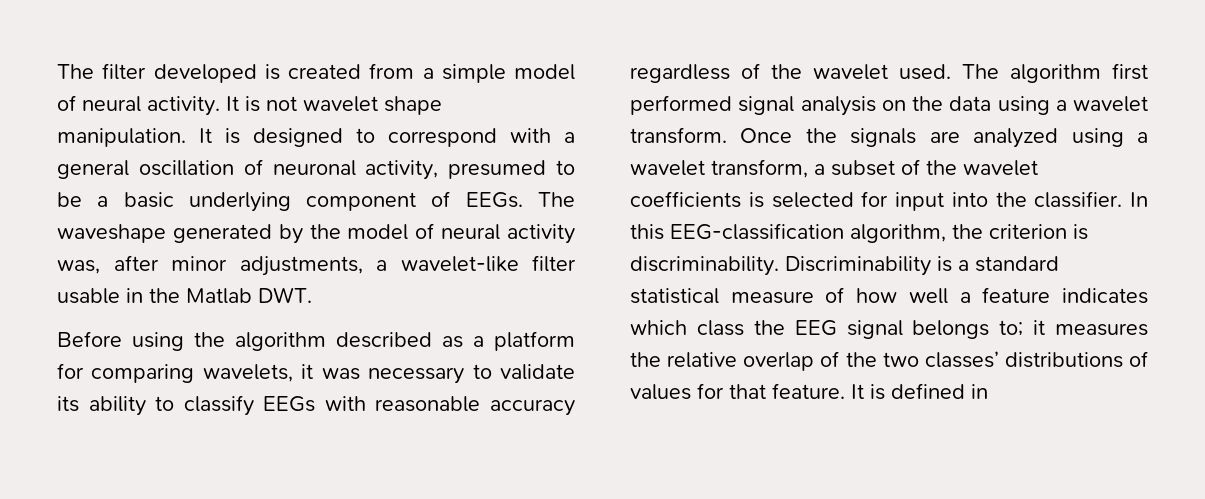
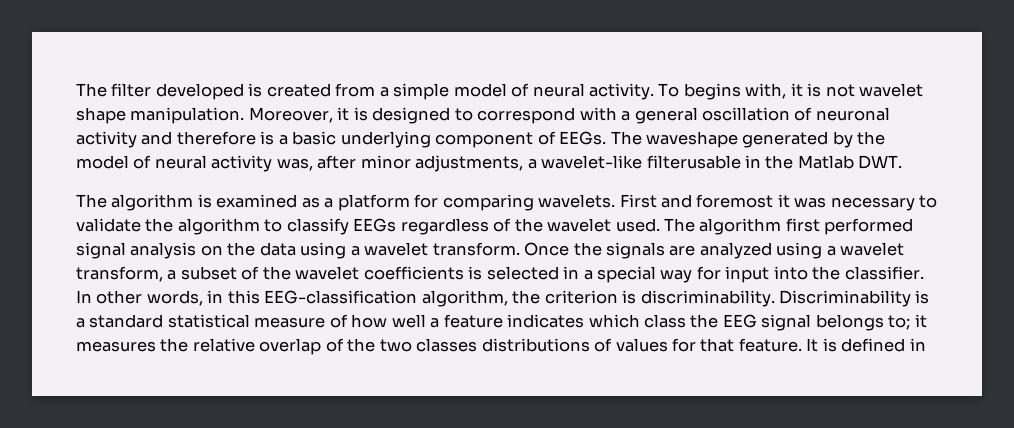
- It is not wavelet shape manipulation.
+ To begins with, it is not wavelet shape manipulation.
- It is designed to correspond with a general oscillation of neuronal activity, presumed to be a basic underlying component of EEGs.
+ Moreover, it is designed to correspond with a general oscillation of neuronal activity and therefore is a basic underlying component of EEGs.
- The waveshape generated by the model of neural activity was, after minor adjustments, a wavelet-like filter usable in the Matlab DWT.
+ The waveshape generated by the model of neural activity was, after minor adjustments, a wavelet-like filterusable in the Matlab DWT.
- Before using the algorithm described as a platform for comparing wavelets, it was necessary to validate its ability to classify EEGs with reasonable accuracy regardless of the wavelet used.
+ The algorithm is examined as a platform for comparing wavelets. First and foremost it was necessary to validate the algorithm to classify EEGs regardless of the wavelet used.
- Once the signals are analyzed using a wavelet transform, a subset of the wavelet coefficients is selected for input into the classifier.
+ Once the signals are analyzed using a wavelet transform, a subset of the wavelet coefficients is selected in a special way for input into the classifier.
- In this EEG-classification algorithm, the criterion is discriminability.
+ In other words, in this EEG-classification algorithm, the criterion is discriminability.
- Discriminability is a standard statistical measure of how well a feature indicates which class the EEG signal belongs to; it measures the relative overlap of the two classes’ distributions of values for that feature.
+ Discriminability is a standard statistical measure of how well a feature indicates which class the EEG signal belongs to; it measures the relative overlap of the two classes distributions of values for that feature.

